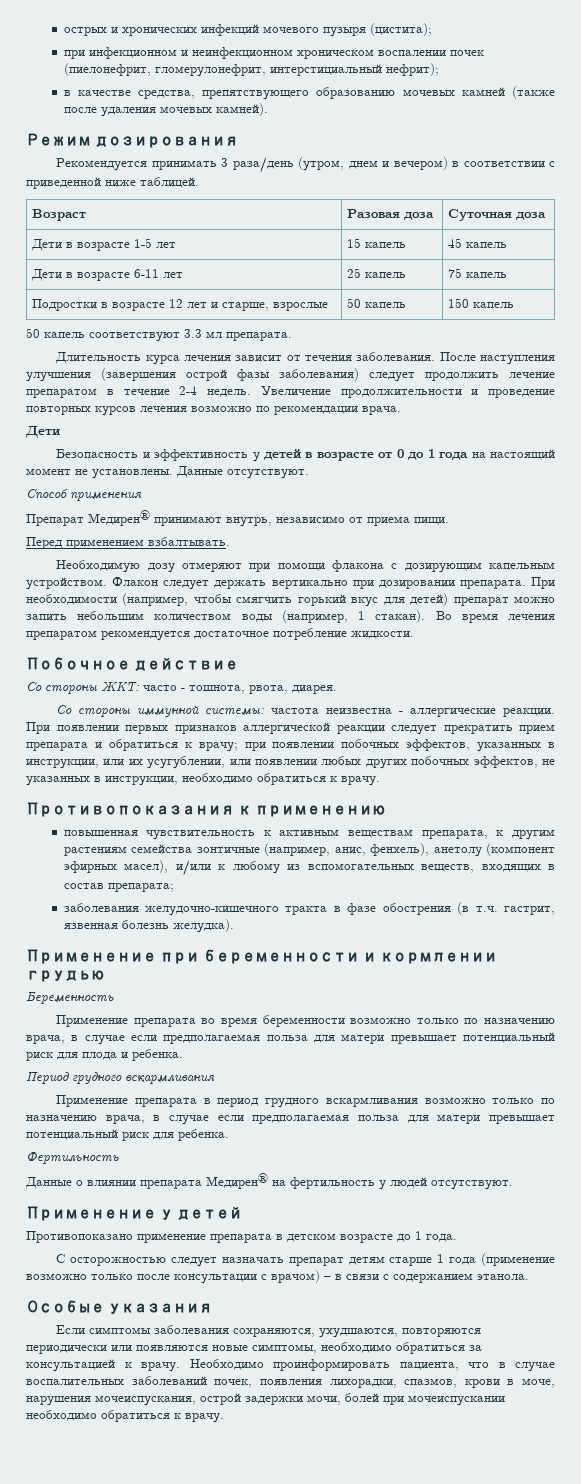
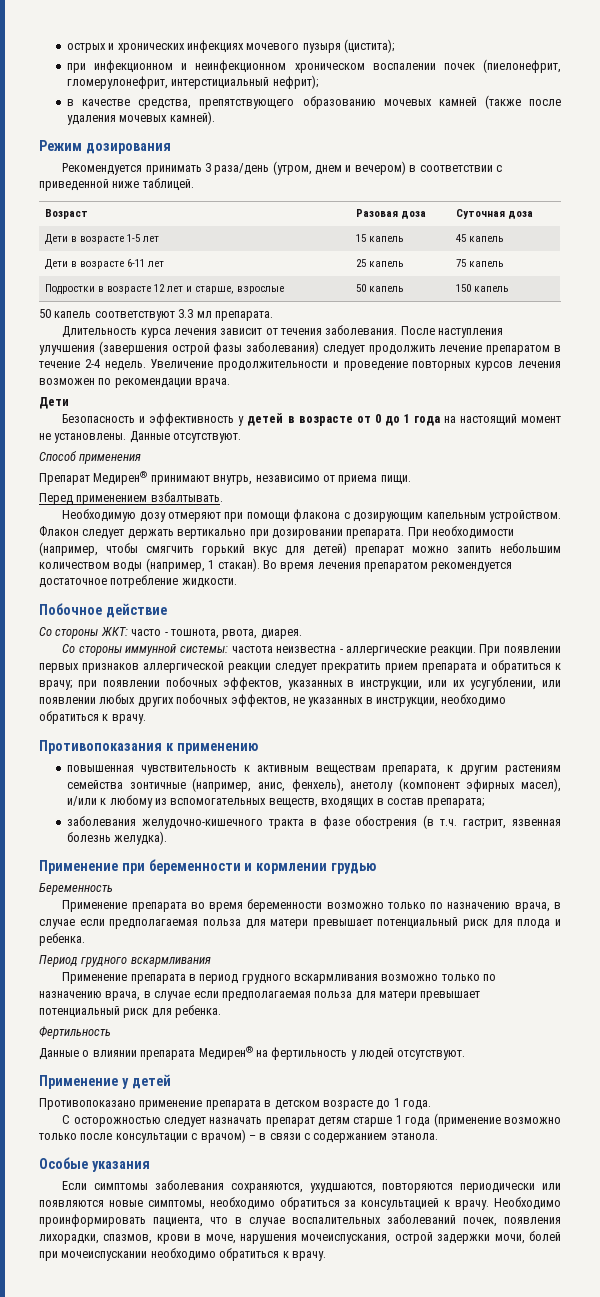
- острых и хронических инфекций мочевого пузыря (цистита);
+ острых и хронических инфекциях мочевого пузыря (цистита);
- Увеличение продолжительности и проведение повторных курсов лечения возможно по рекомендации врача.
+ Увеличение продолжительности и проведение повторных курсов лечения возможен по рекомендации врача.

